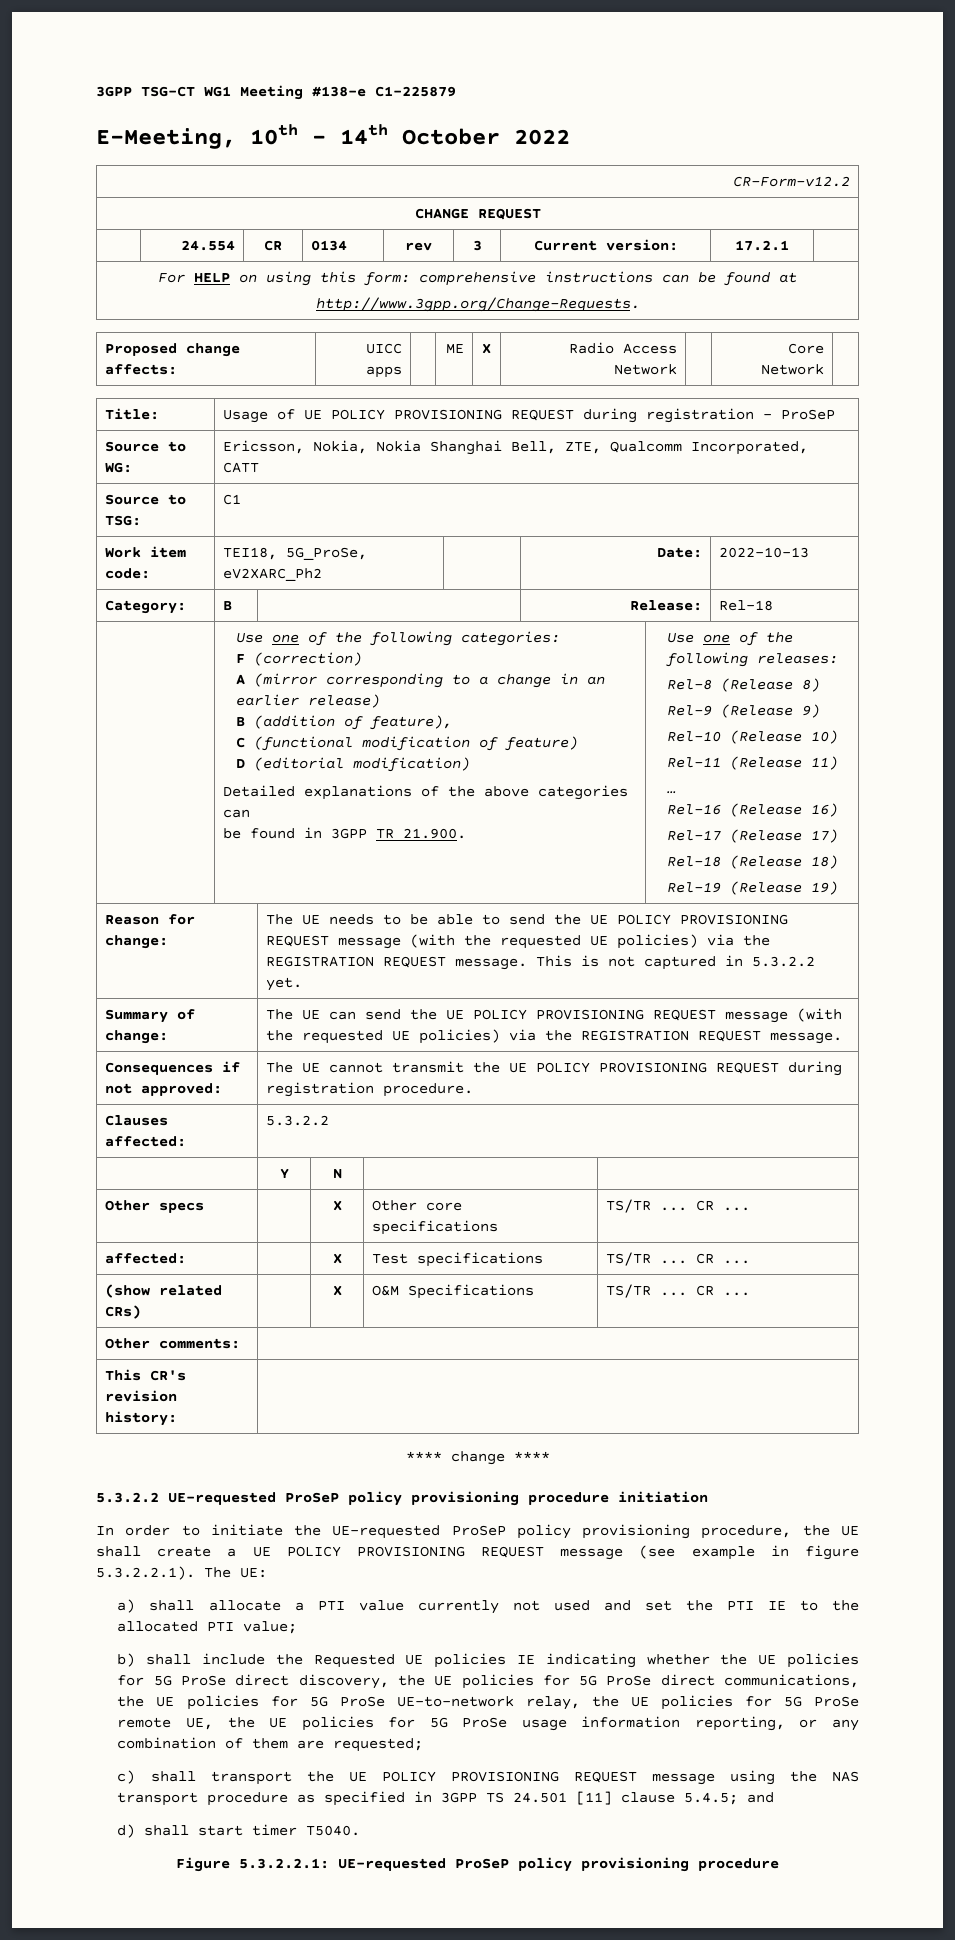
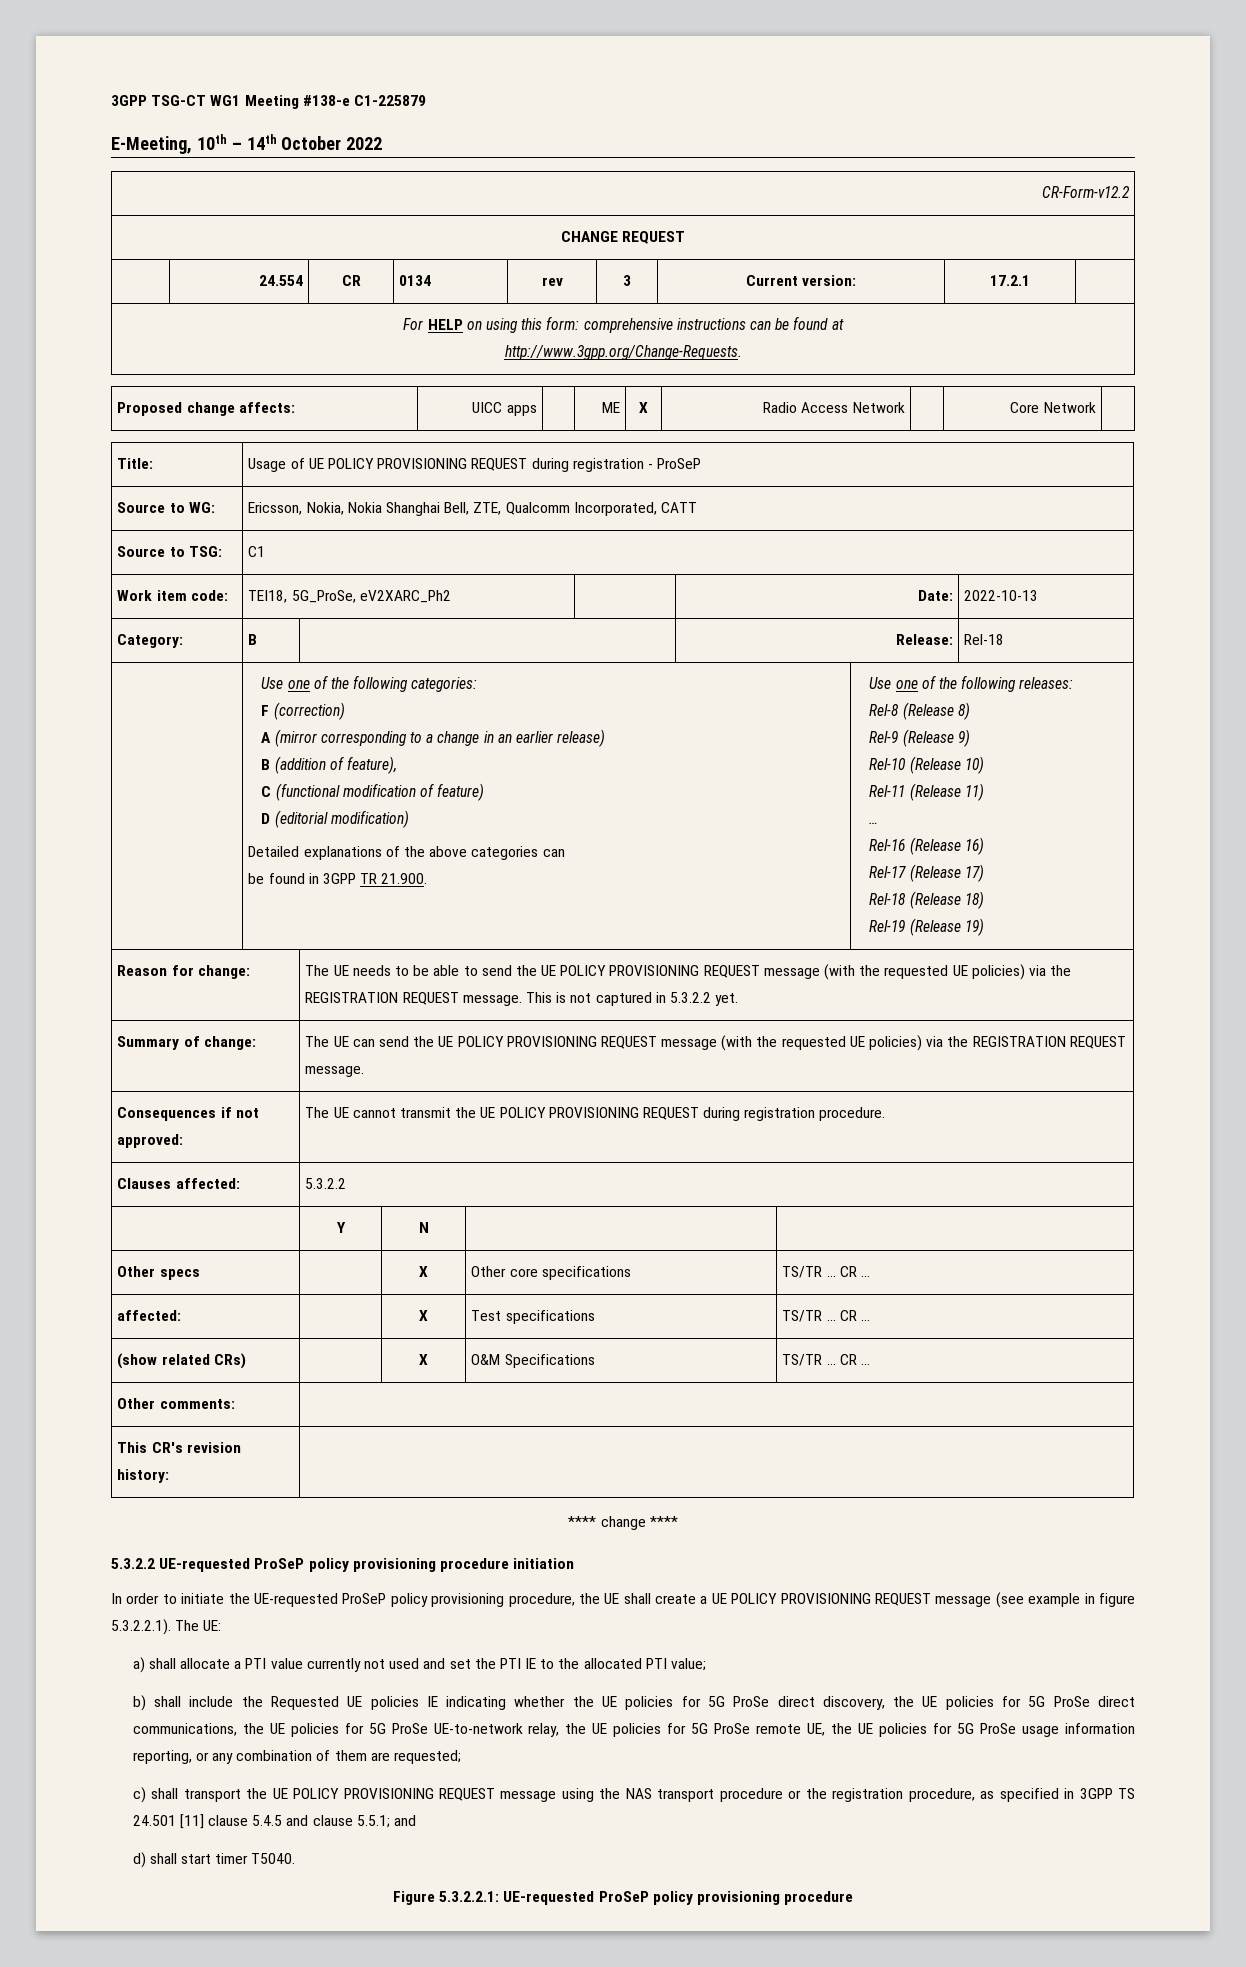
- c) shall transport the UE POLICY PROVISIONING REQUEST message using the NAS transport procedure as specified in 3GPP TS 24.501 [11] clause 5.4.5; and
+ c) shall transport the UE POLICY PROVISIONING REQUEST message using the NAS transport procedure or the registration procedure, as specified in 3GPP TS 24.501 [11] clause 5.4.5 and clause 5.5.1; and

